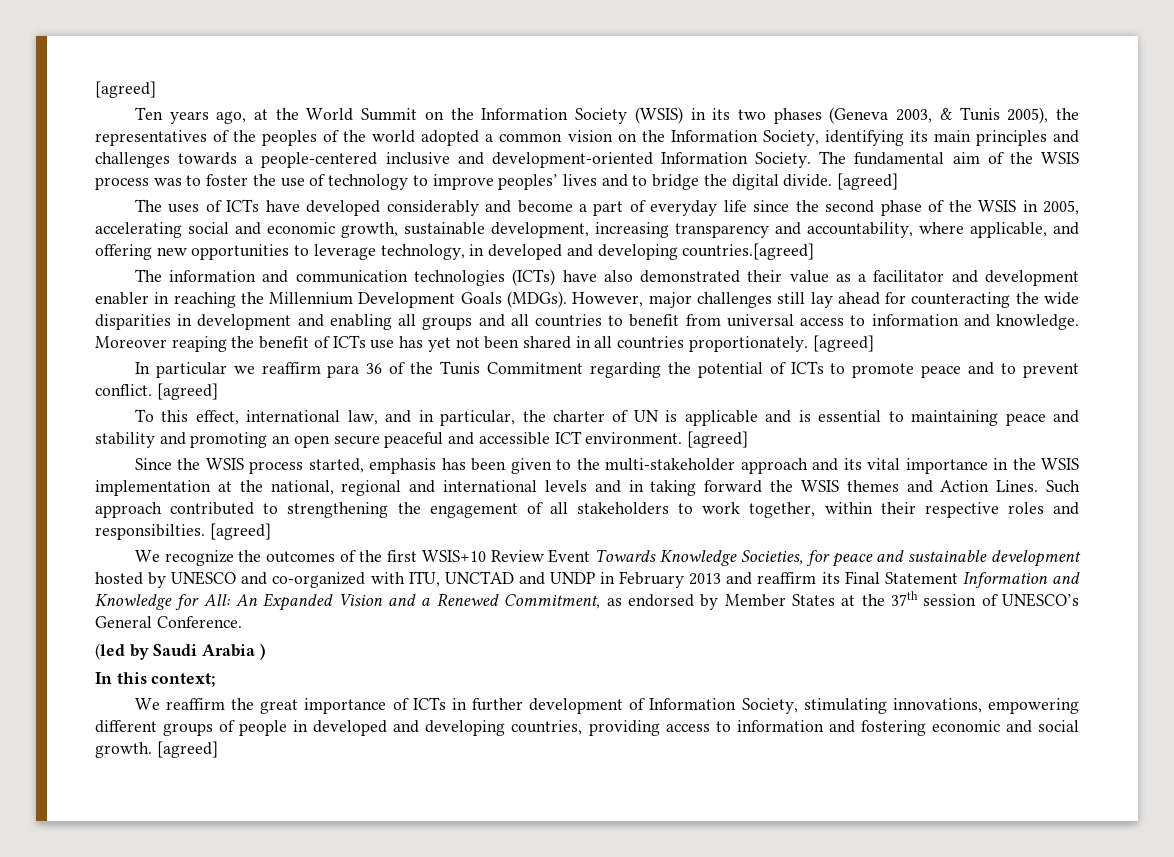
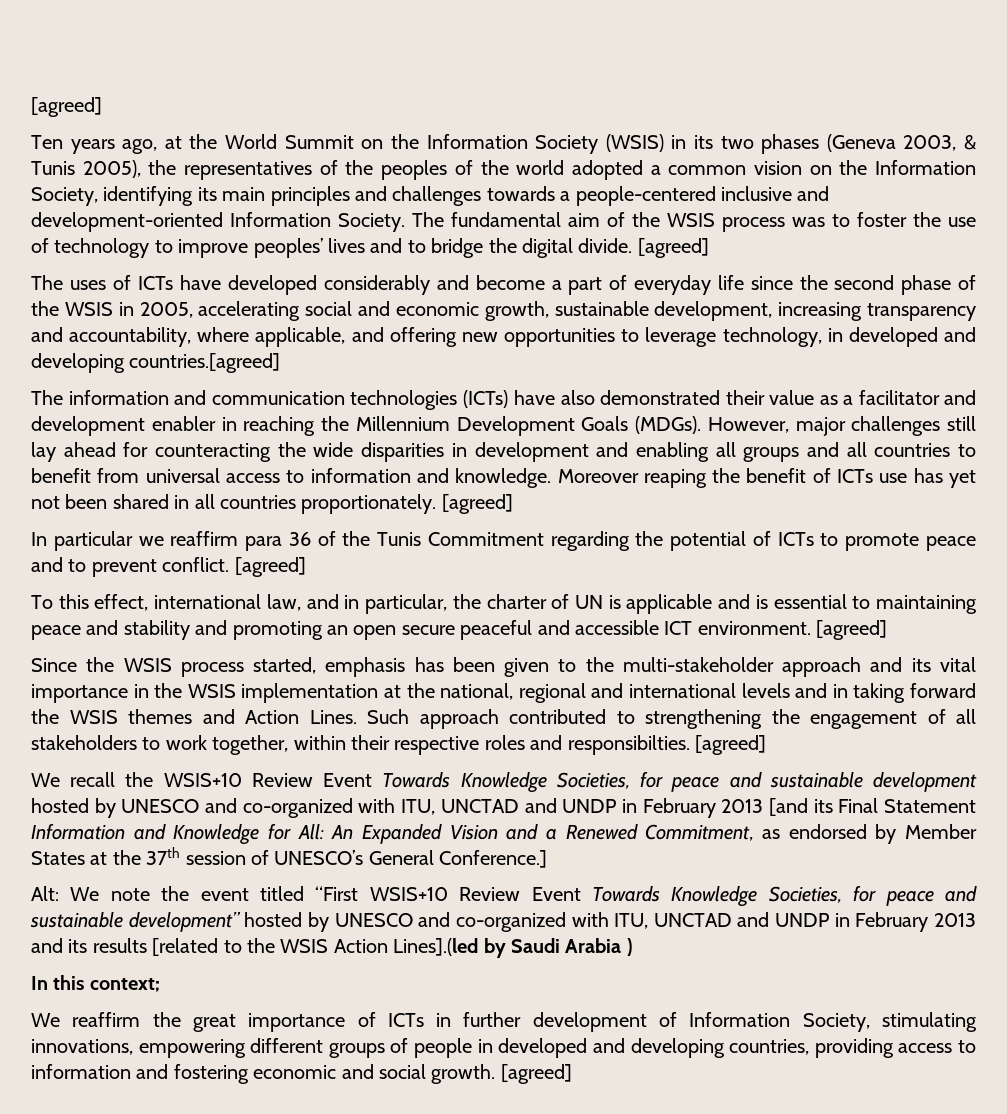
- We recognize the outcomes of the first WSIS+10 Review Event Towards Knowledge Societies, for peace and sustainable development hosted by UNESCO and co-organized with ITU, UNCTAD and UNDP in February 2013 and reaffirm its Final Statement Information and Knowledge for All: An Expanded Vision and a Renewed Commitment, as endorsed by Member States at the 37th session of UNESCO’s General Conference.
- (led by Saudi Arabia )
+ We recall the WSIS+10 Review Event Towards Knowledge Societies, for peace and sustainable development hosted by UNESCO and co-organized with ITU, UNCTAD and UNDP in February 2013 [and its Final Statement Information and Knowledge for All: An Expanded Vision and a Renewed Commitment, as endorsed by Member States at the 37th session of UNESCO’s General Conference.]
+ Alt: We note the event titled “First WSIS+10 Review Event Towards Knowledge Societies, for peace and sustainable development” hosted by UNESCO and co-organized with ITU, UNCTAD and UNDP in February 2013 and its results [related to the WSIS Action Lines].(led by Saudi Arabia )

